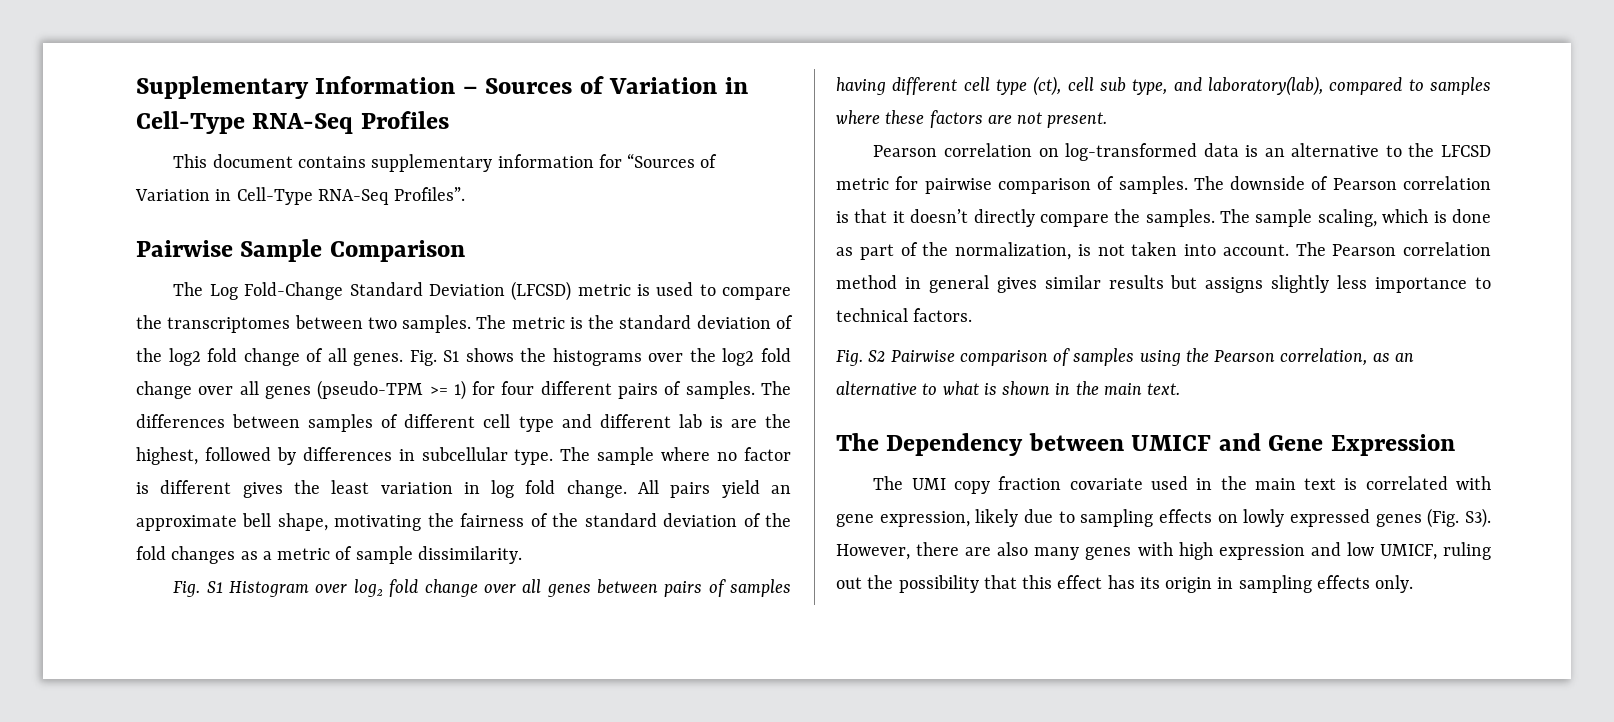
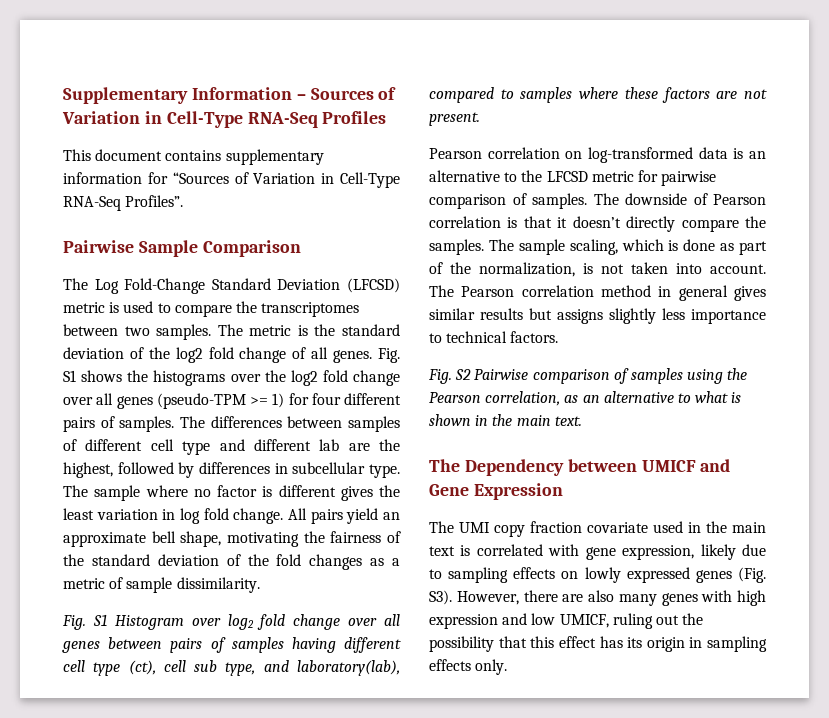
- The differences between samples of different cell type and different lab is are the highest, followed by differences in subcellular type.
+ The differences between samples of different cell type and different lab are the highest, followed by differences in subcellular type.

